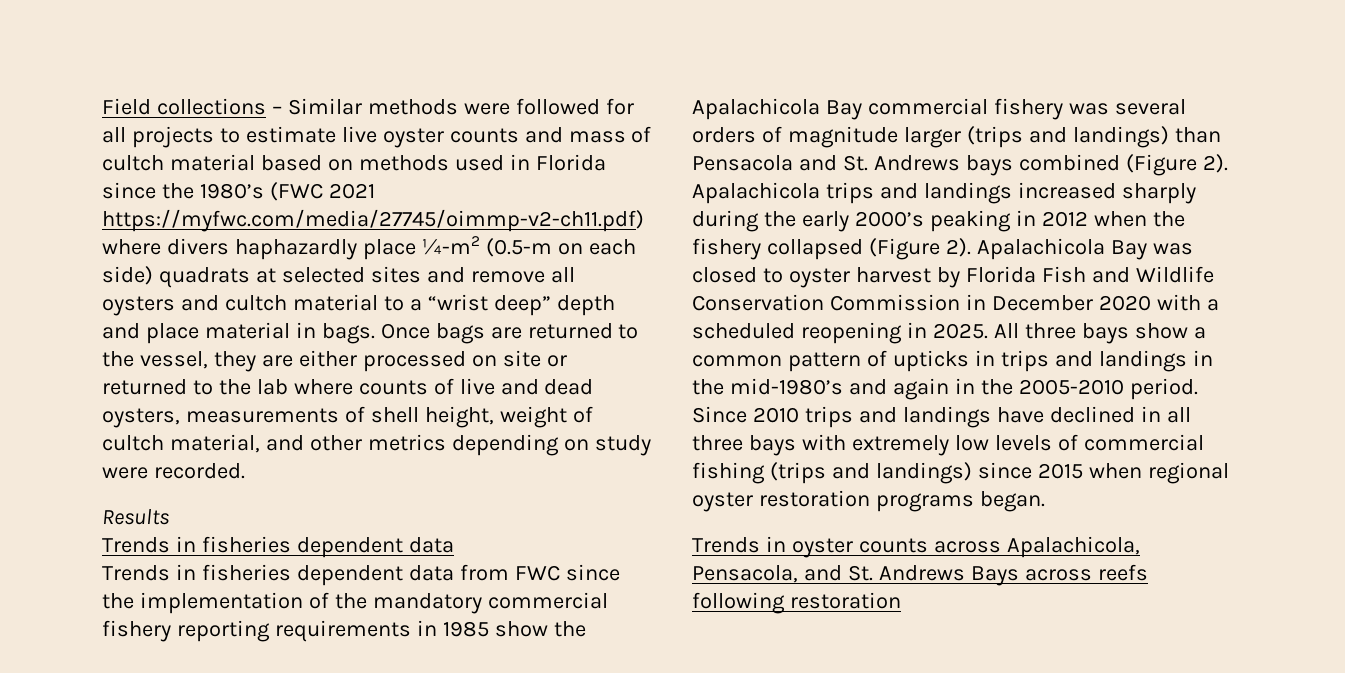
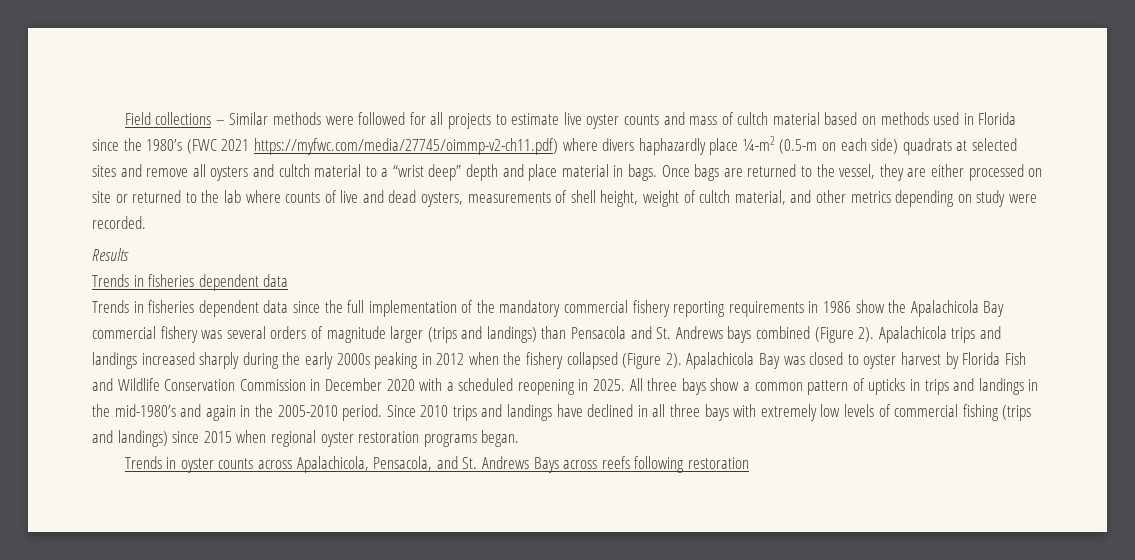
- Trends in fisheries dependent data from FWC since the implementation of the mandatory commercial fishery reporting requirements in 1985 show the Apalachicola Bay commercial fishery was several orders of magnitude larger (trips and landings) than Pensacola and St. Andrews bays combined (Figure 2).
+ Trends in fisheries dependent data since the full implementation of the mandatory commercial fishery reporting requirements in 1986 show the Apalachicola Bay commercial fishery was several orders of magnitude larger (trips and landings) than Pensacola and St. Andrews bays combined (Figure 2).
- Apalachicola trips and landings increased sharply during the early 2000’s peaking in 2012 when the fishery collapsed (Figure 2).
+ Apalachicola trips and landings increased sharply during the early 2000s peaking in 2012 when the fishery collapsed (Figure 2).

